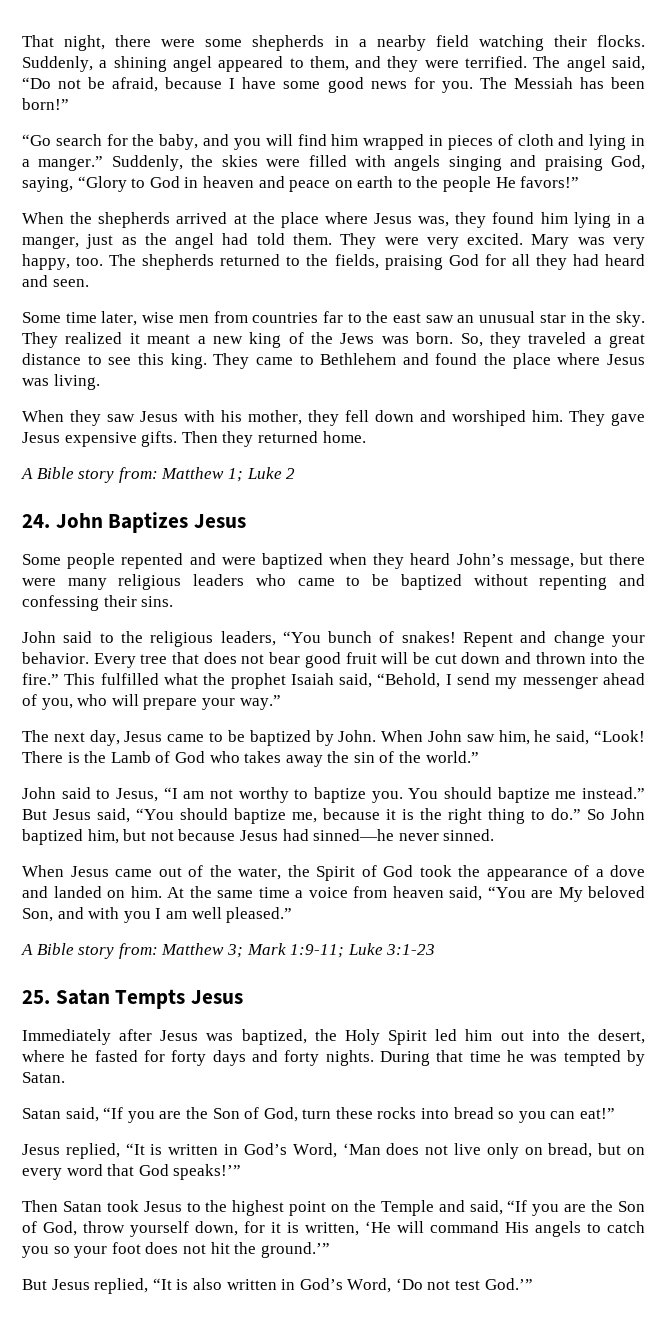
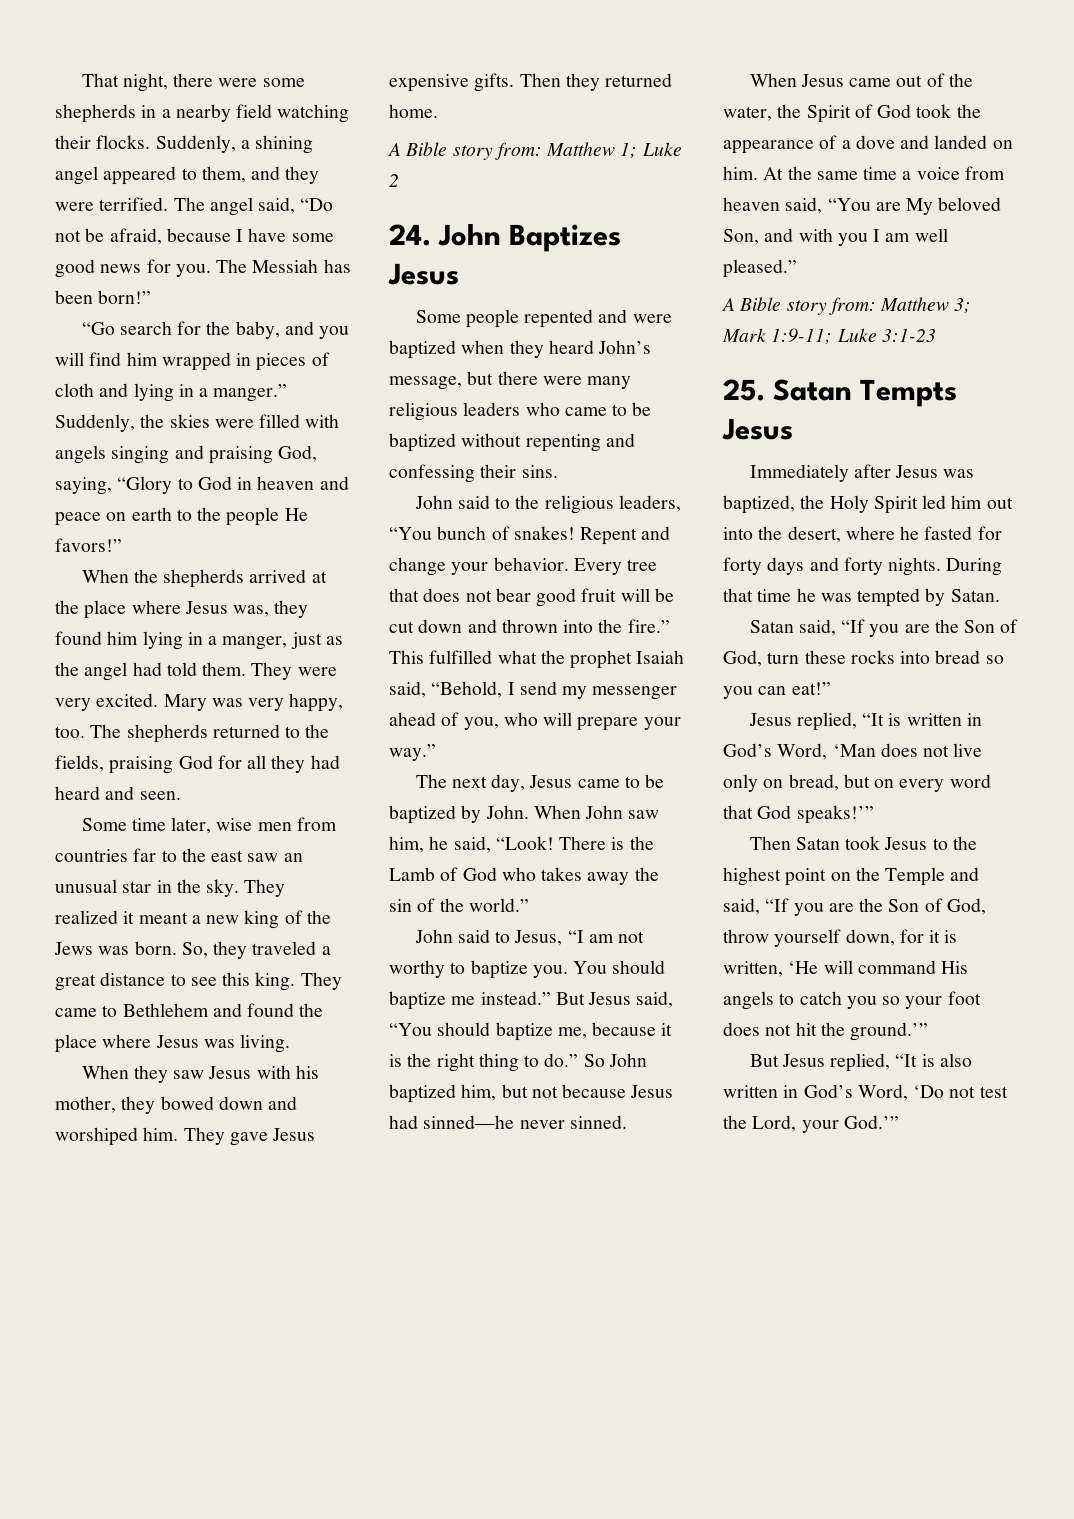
- When they saw Jesus with his mother, they fell down and worshiped him.
+ When they saw Jesus with his mother, they bowed down and worshiped him.
- But Jesus replied, “It is also written in God’s Word, ‘Do not test God.’”
+ But Jesus replied, “It is also written in God’s Word, ‘Do not test the Lord, your God.’”

